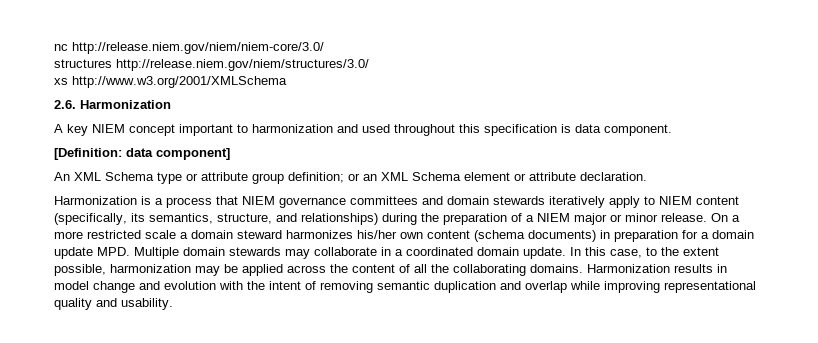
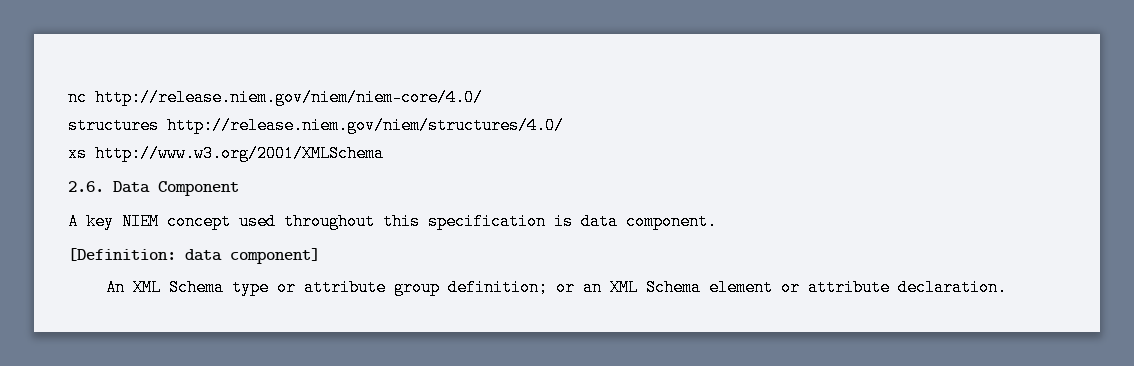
- nc http://release.niem.gov/niem/niem-core/3.0/
+ nc http://release.niem.gov/niem/niem-core/4.0/
- structures http://release.niem.gov/niem/structures/3.0/
+ structures http://release.niem.gov/niem/structures/4.0/
- 2.6. Harmonization
+ 2.6. Data Component
- A key NIEM concept important to harmonization and used throughout this specification is data component.
+ A key NIEM concept used throughout this specification is data component.
- Harmonization is a process that NIEM governance committees and domain stewards iteratively apply to NIEM content (specifically, its semantics, structure, and relationships) during the preparation of a NIEM major or minor release. On a more restricted scale a domain steward harmonizes his/her own content (schema documents) in preparation for a domain update MPD. Multiple domain stewards may collaborate in a coordinated domain update. In this case, to the extent possible, harmonization may be applied across the content of all the collaborating domains. Harmonization results in model change and evolution with the intent of removing semantic duplication and overlap while improving representational quality and usability.

